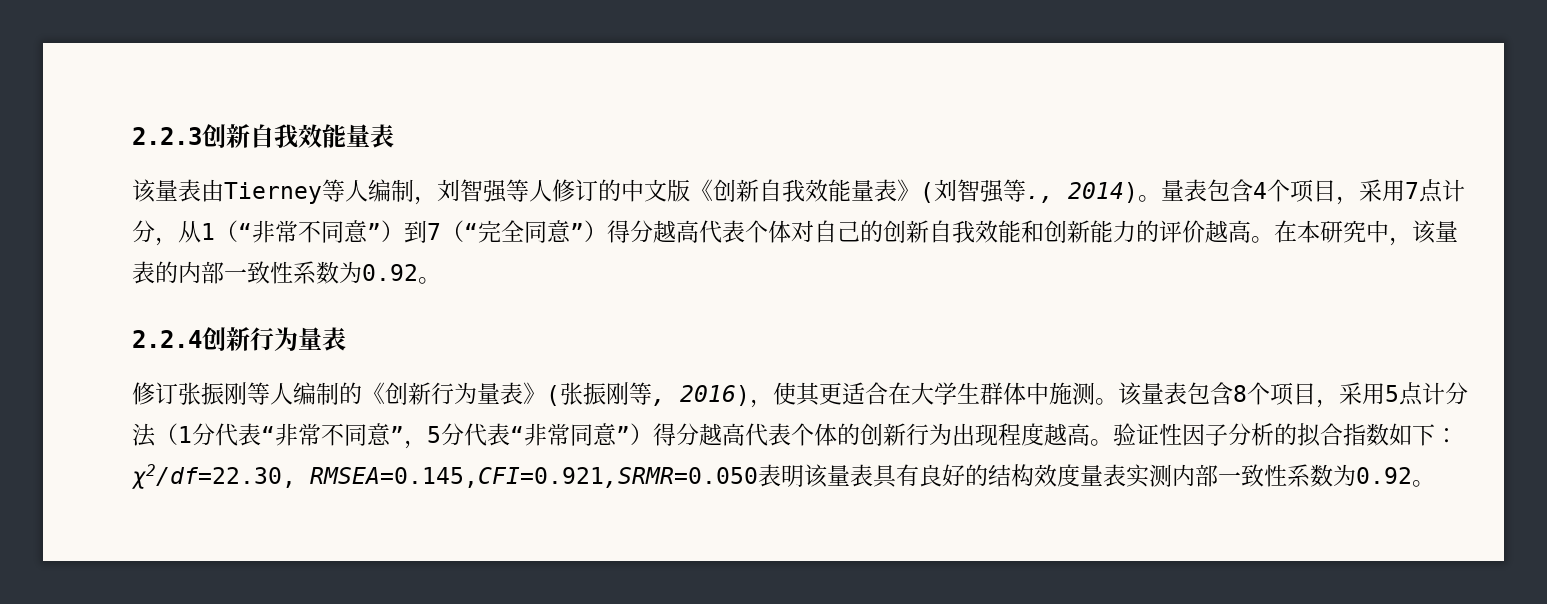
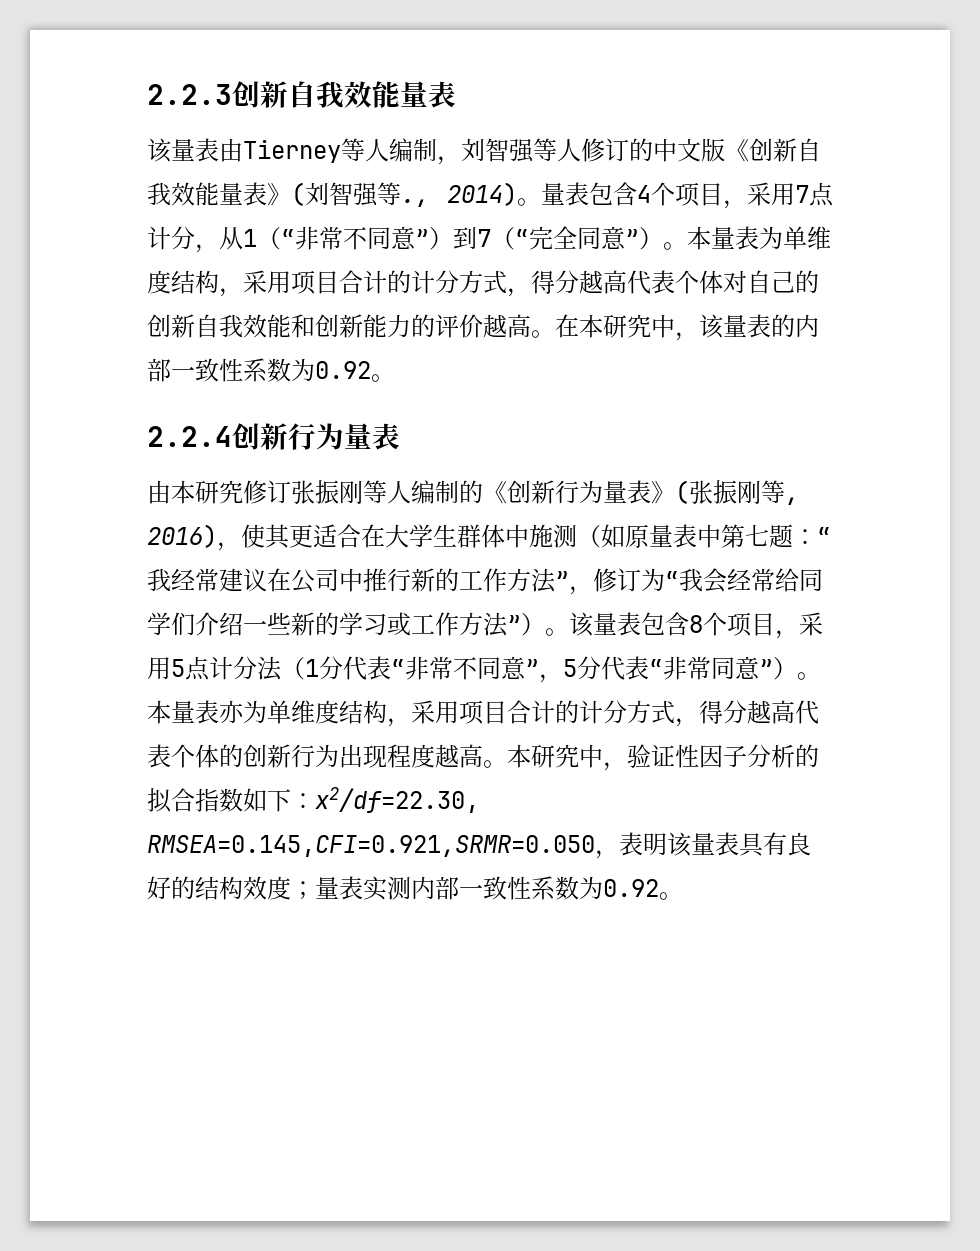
- 量表包含4个项目，采用7点计分，从1（“非常不同意”）到7（“完全同意”）得分越高代表个体对自己的创新自我效能和创新能力的评价越高。
+ 量表包含4个项目，采用7点计分，从1（“非常不同意”）到7（“完全同意”）。本量表为单维度结构，采用项目合计的计分方式，得分越高代表个体对自己的创新自我效能和创新能力的评价越高。
- 修订张振刚等人编制的《创新行为量表》(张振刚等, 2016)，使其更适合在大学生群体中施测。
+ 由本研究修订张振刚等人编制的《创新行为量表》(张振刚等, 2016)，使其更适合在大学生群体中施测（如原量表中第七题：“我经常建议在公司中推行新的工作方法”，修订为“我会经常给同学们介绍一些新的学习或工作方法”）。
- 该量表包含8个项目，采用5点计分法（1分代表“非常不同意”，5分代表“非常同意”）得分越高代表个体的创新行为出现程度越高。
+ 该量表包含8个项目，采用5点计分法（1分代表“非常不同意”，5分代表“非常同意”）。本量表亦为单维度结构，采用项目合计的计分方式，得分越高代表个体的创新行为出现程度越高。
- 验证性因子分析的拟合指数如下：χ2/df=22.30, RMSEA=0.145,CFI=0.921,SRMR=0.050表明该量表具有良好的结构效度量表实测内部一致性系数为0.92。
+ 本研究中，验证性因子分析的拟合指数如下：χ2/df=22.30, RMSEA=0.145,CFI=0.921,SRMR=0.050，表明该量表具有良好的结构效度；量表实测内部一致性系数为0.92。

